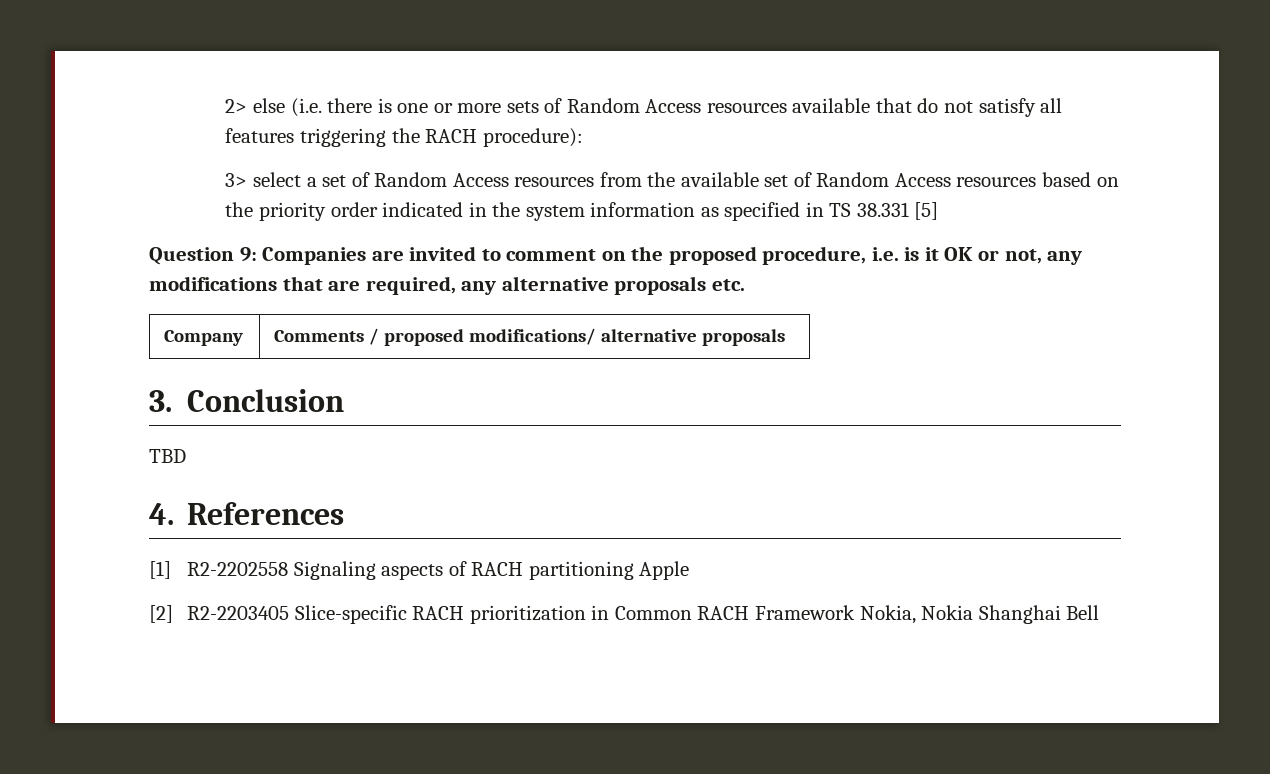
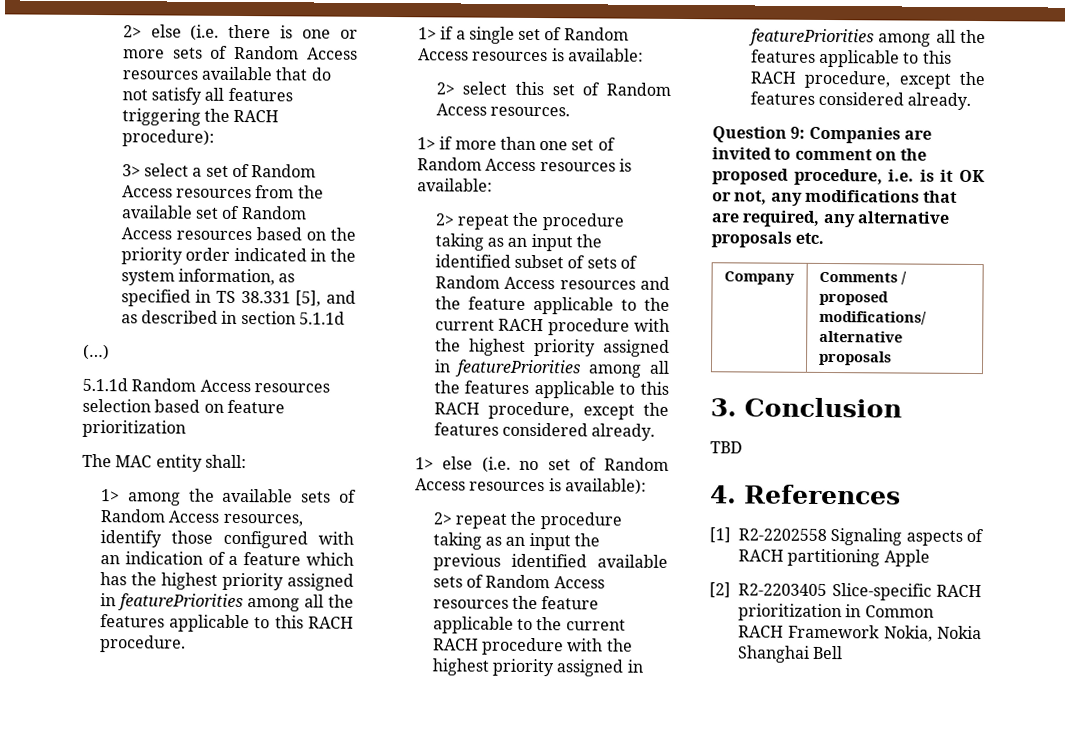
- 3> select a set of Random Access resources from the available set of Random Access resources based on the priority order indicated in the system information as specified in TS 38.331 [5]
+ 3> select a set of Random Access resources from the available set of Random Access resources based on the priority order indicated in the system information, as specified in TS 38.331 [5], and as described in section 5.1.1d
+ (…)
+ 5.1.1d Random Access resources selection based on feature prioritization
+ The MAC entity shall:
+ 1> among the available sets of Random Access resources, identify those configured with an indication of a feature which has the highest priority assigned in featurePriorities among all the features applicable to this RACH procedure.
+ 1> if a single set of Random Access resources is available:
+ 2> select this set of Random Access resources.
+ 1> if more than one set of Random Access resources is available:
+ 2> repeat the procedure taking as an input the identified subset of sets of Random Access resources and the feature applicable to the current RACH procedure with the highest priority assigned in featurePriorities among all the features applicable to this RACH procedure, except the features considered already.
+ 1> else (i.e. no set of Random Access resources is available):
+ 2> repeat the procedure taking as an input the previous identified available sets of Random Access resources the feature applicable to the current RACH procedure with the highest priority assigned in featurePriorities among all the features applicable to this RACH procedure, except the features considered already.

